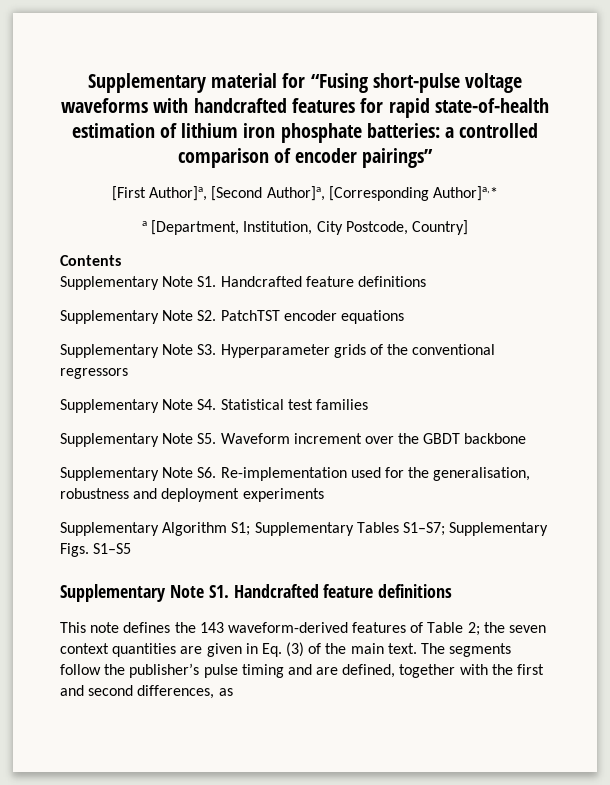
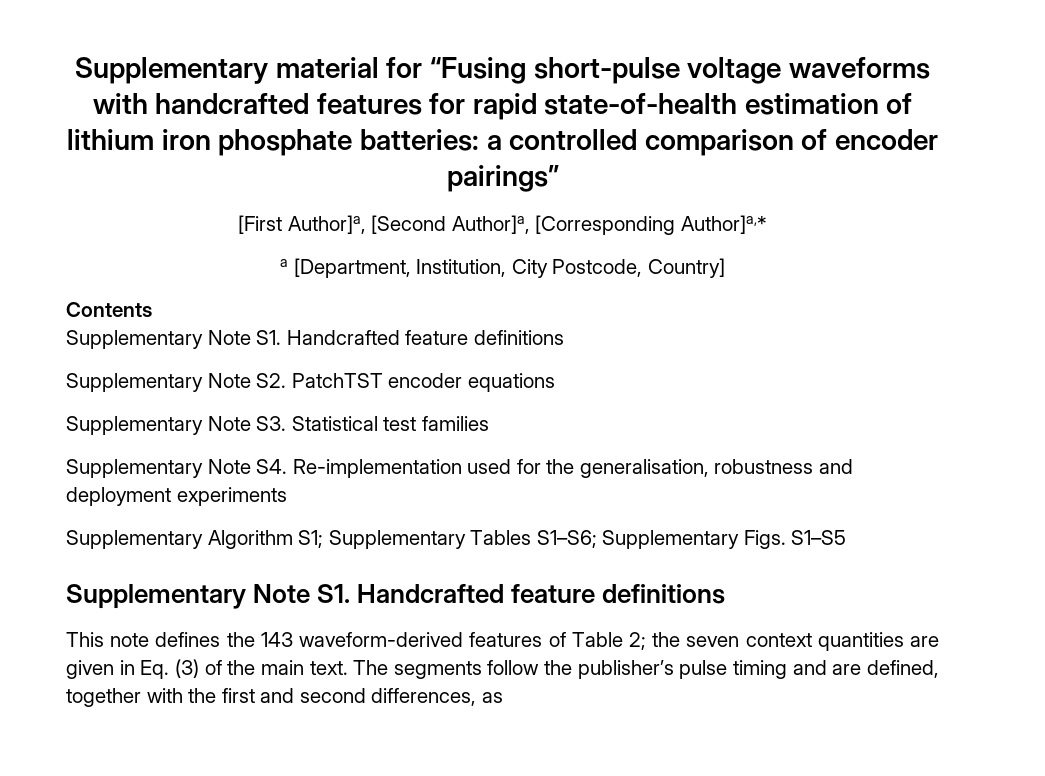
- Supplementary Note S3. Hyperparameter grids of the conventional regressors
- Supplementary Note S4. Statistical test families
+ Supplementary Note S3. Statistical test families
- Supplementary Note S5. Waveform increment over the GBDT backbone
- Supplementary Note S6. Re-implementation used for the generalisation, robustness and deployment experiments
+ Supplementary Note S4. Re-implementation used for the generalisation, robustness and deployment experiments
- Supplementary Algorithm S1; Supplementary Tables S1–S7; Supplementary Figs. S1–S5
+ Supplementary Algorithm S1; Supplementary Tables S1–S6; Supplementary Figs. S1–S5

